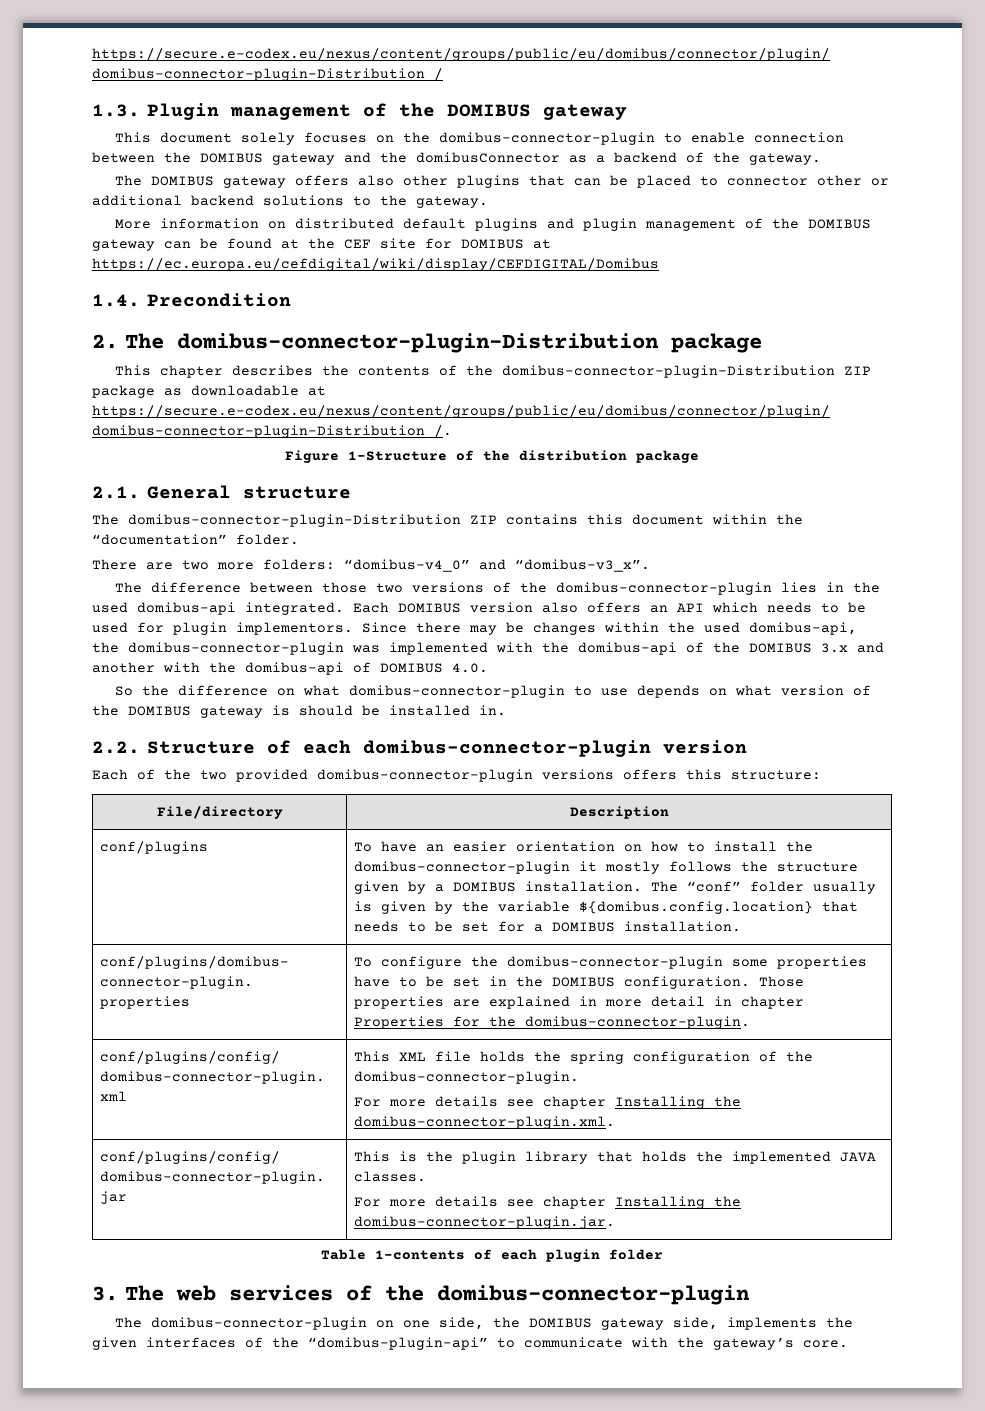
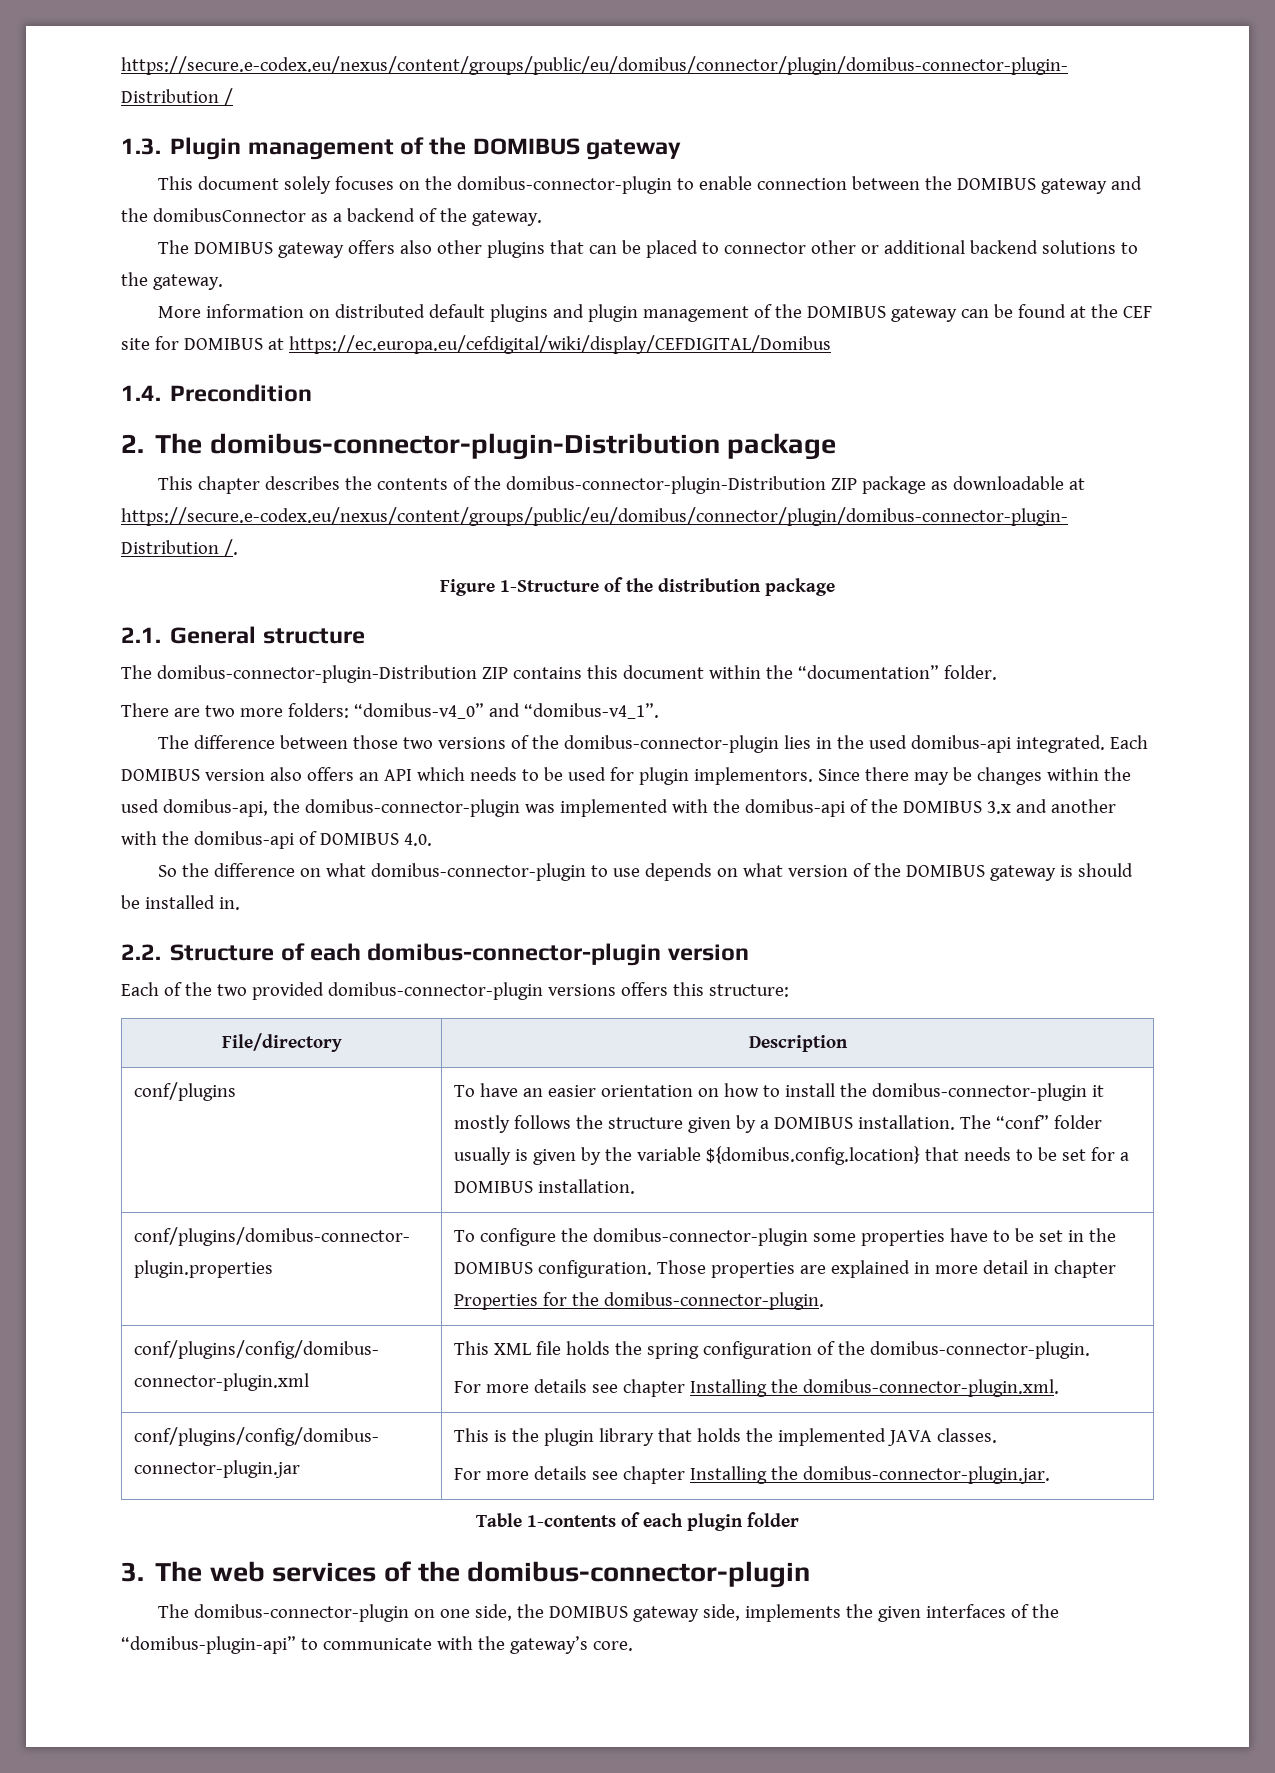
- There are two more folders: “domibus-v4_0” and “domibus-v3_x”.
+ There are two more folders: “domibus-v4_0” and “domibus-v4_1”.

